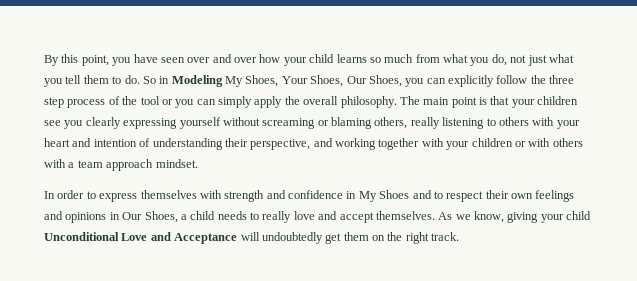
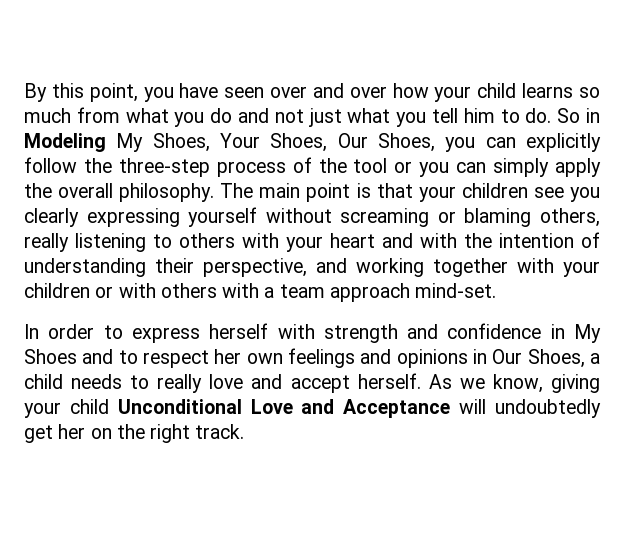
- By this point, you have seen over and over how your child learns so much from what you do, not just what you tell them to do.
+ By this point, you have seen over and over how your child learns so much from what you do and not just what you tell him to do.
- So in Modeling My Shoes, Your Shoes, Our Shoes, you can explicitly follow the three step process of the tool or you can simply apply the overall philosophy.
+ So in Modeling My Shoes, Your Shoes, Our Shoes, you can explicitly follow the three-step process of the tool or you can simply apply the overall philosophy.
- The main point is that your children see you clearly expressing yourself without screaming or blaming others, really listening to others with your heart and intention of understanding their perspective, and working together with your children or with others with a team approach mindset.
+ The main point is that your children see you clearly expressing yourself without screaming or blaming others, really listening to others with your heart and with the intention of understanding their perspective, and working together with your children or with others with a team approach mind-set.
- In order to express themselves with strength and confidence in My Shoes and to respect their own feelings and opinions in Our Shoes, a child needs to really love and accept themselves.
+ In order to express herself with strength and confidence in My Shoes and to respect her own feelings and opinions in Our Shoes, a child needs to really love and accept herself.
- As we know, giving your child Unconditional Love and Acceptance will undoubtedly get them on the right track.
+ As we know, giving your child Unconditional Love and Acceptance will undoubtedly get her on the right track.

